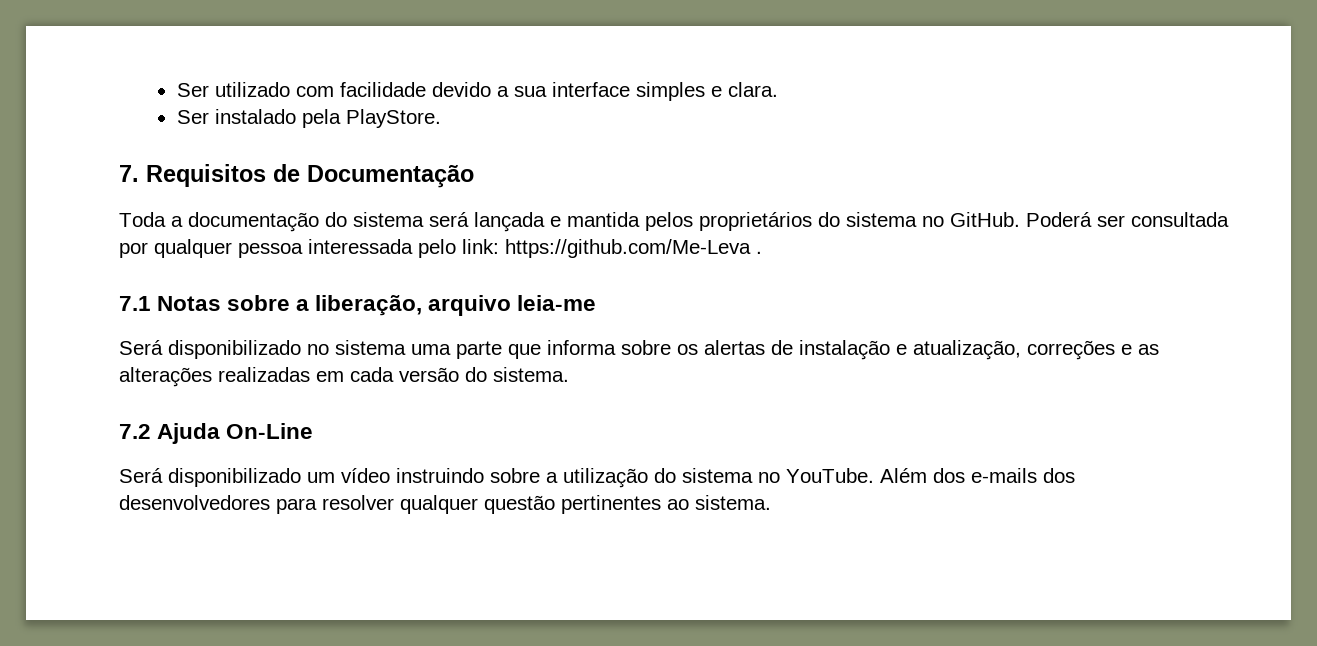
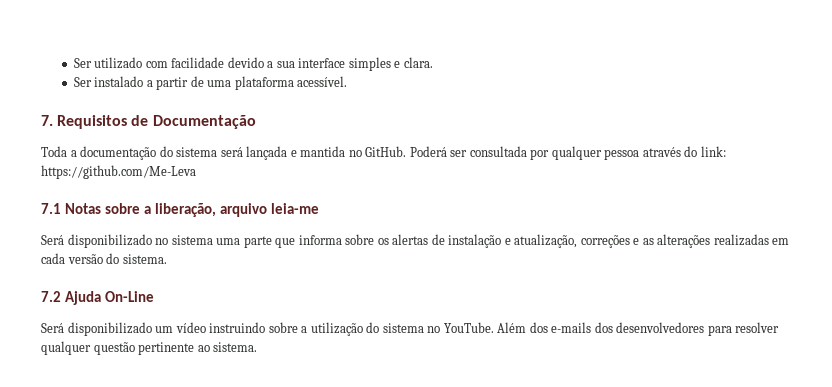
- Ser instalado pela PlayStore.
+ Ser instalado a partir de uma plataforma acessível.
- Toda a documentação do sistema será lançada e mantida pelos proprietários do sistema no GitHub.
+ Toda a documentação do sistema será lançada e mantida no GitHub.
- Poderá ser consultada por qualquer pessoa interessada pelo link: https://github.com/Me-Leva .
+ Poderá ser consultada por qualquer pessoa através do link: https://github.com/Me-Leva
- Além dos e-mails dos desenvolvedores para resolver qualquer questão pertinentes ao sistema.
+ Além dos e-mails dos desenvolvedores para resolver qualquer questão pertinente ao sistema.

